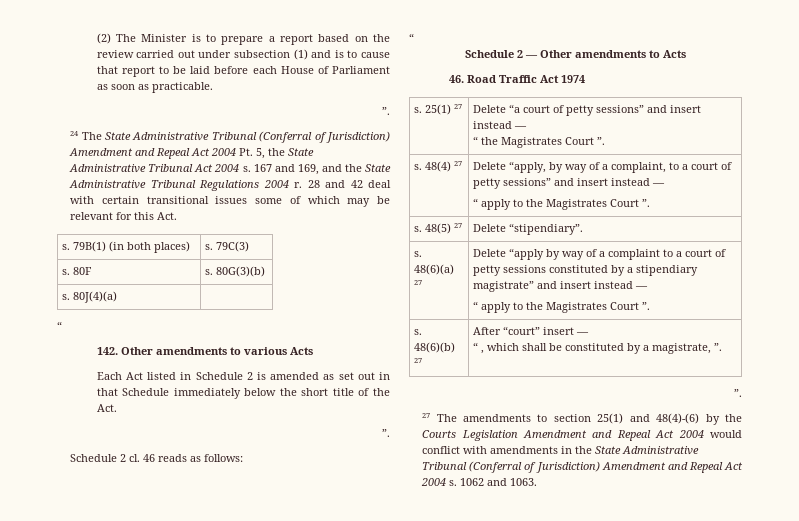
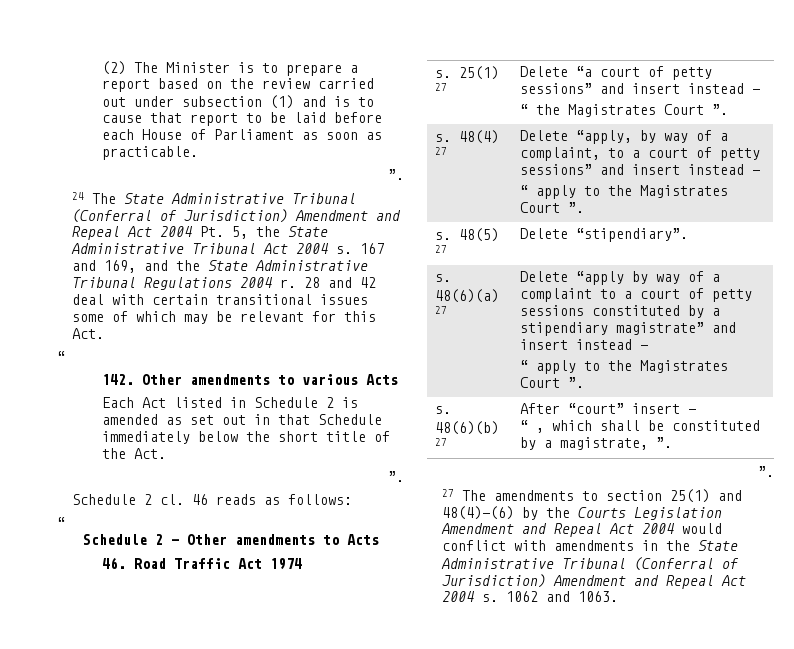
- s. 79B(1) (in both places) | s. 79C(3)
- s. 80F | s. 80G(3)(b)
- s. 80J(4)(a) |

